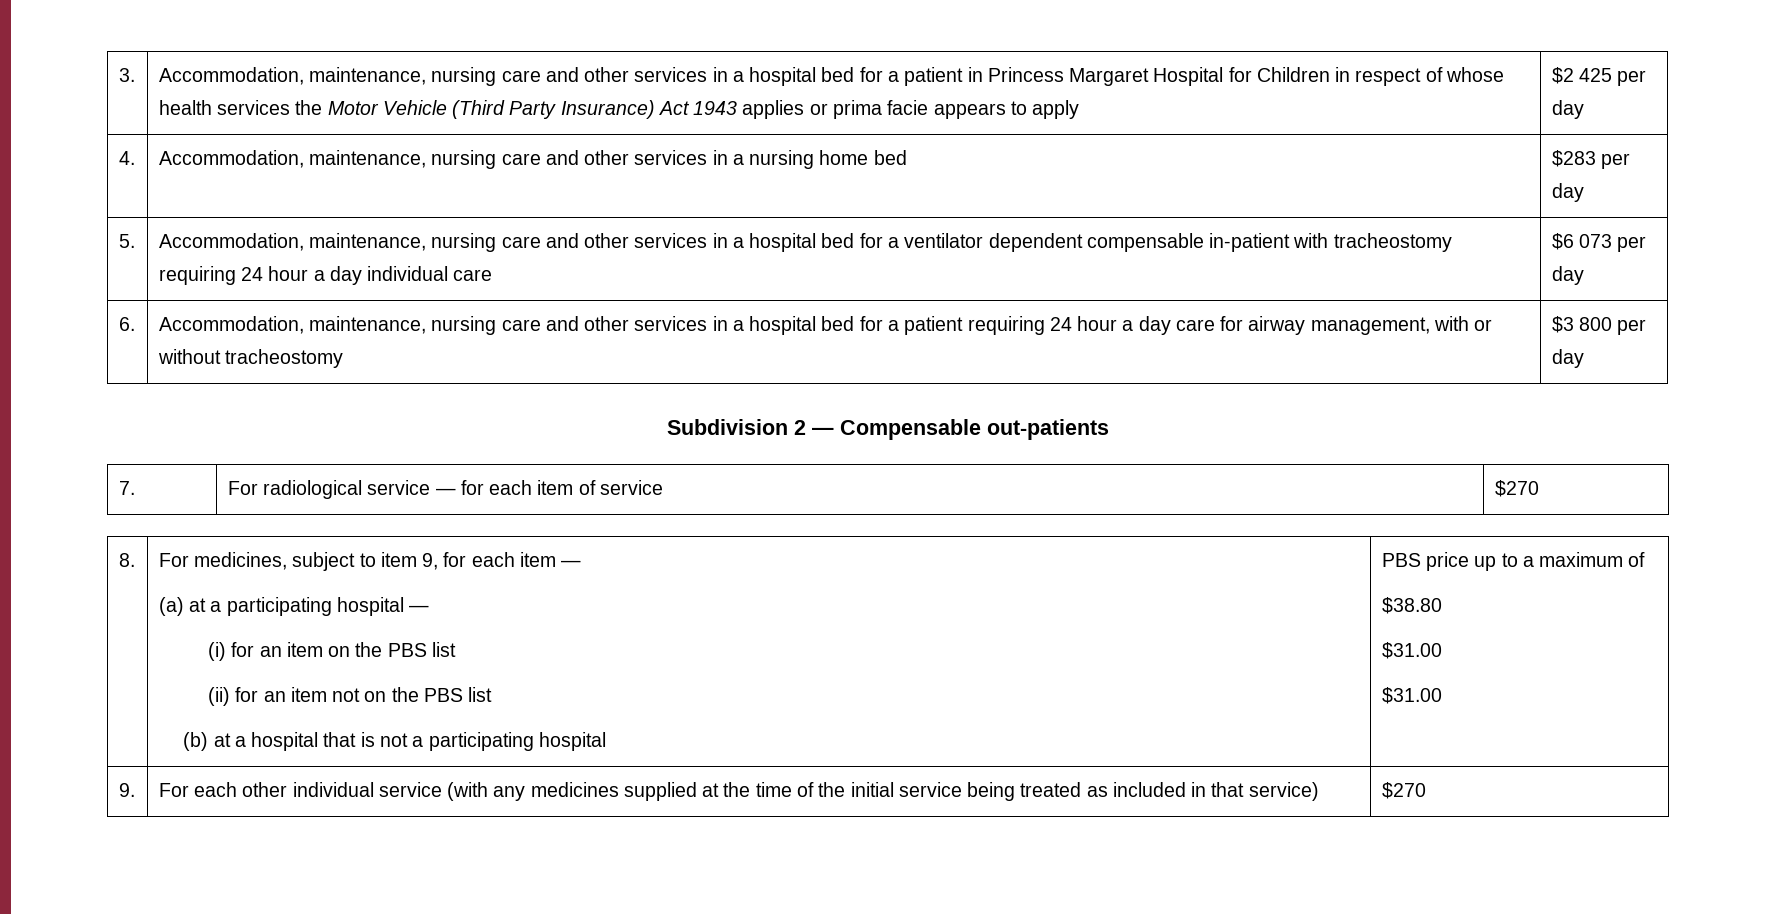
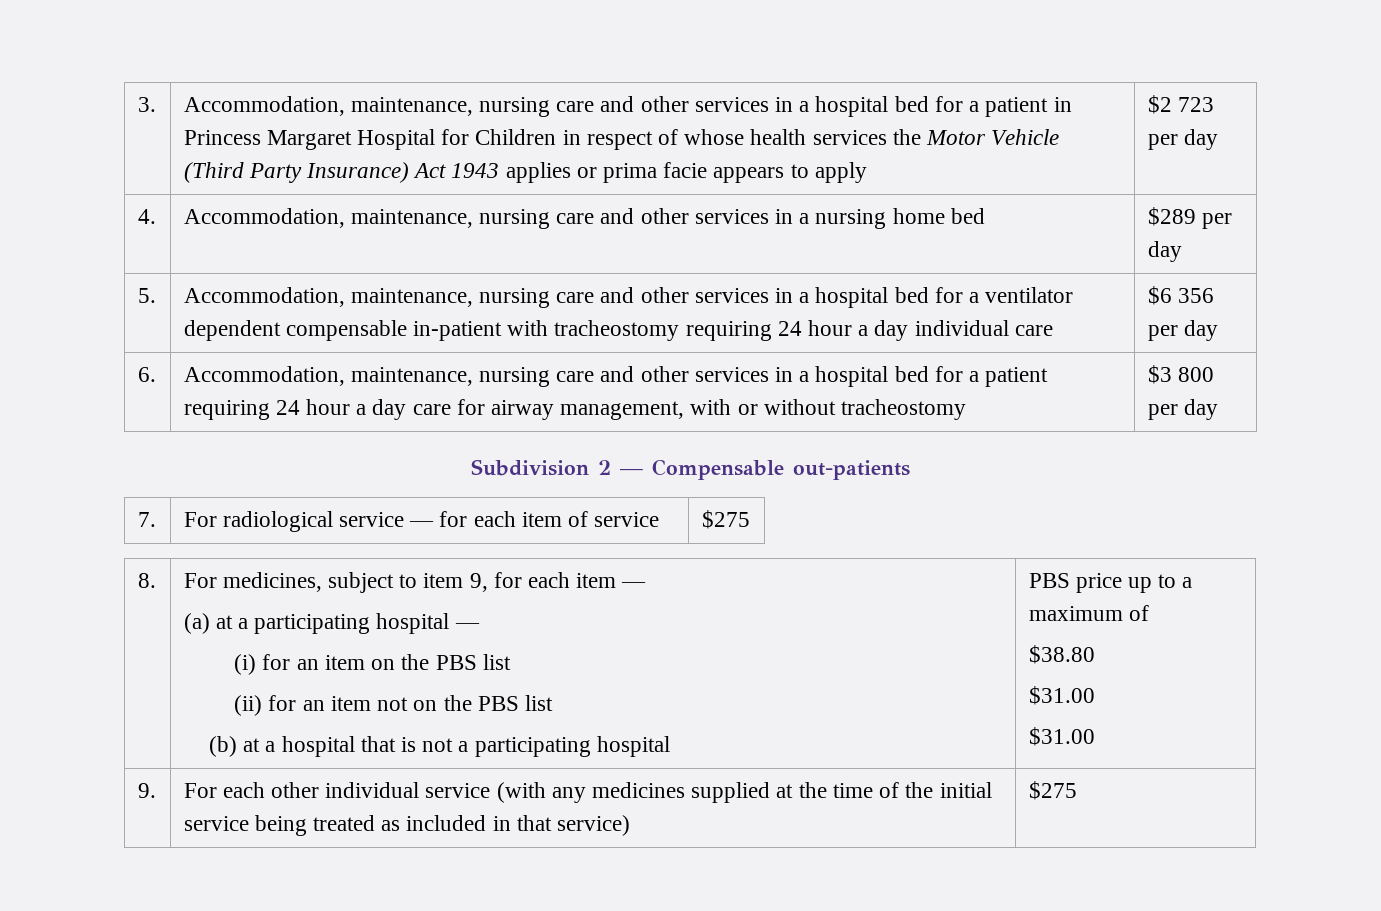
- $2 425 per day
+ $2 723 per day
- 4. | Accommodation, maintenance, nursing care and other services in a nursing home bed | $283 per day
+ 4. | Accommodation, maintenance, nursing care and other services in a nursing home bed | $289 per day
- 5. | Accommodation, maintenance, nursing care and other services in a hospital bed for a ventilator dependent compensable in-patient with tracheostomy requiring 24 hour a day individual care | $6 073 per day
+ 5. | Accommodation, maintenance, nursing care and other services in a hospital bed for a ventilator dependent compensable in-patient with tracheostomy requiring 24 hour a day individual care | $6 356 per day
- 7. | For radiological service — for each item of service | $270
+ 7. | For radiological service — for each item of service | $275
- 9. | For each other individual service (with any medicines supplied at the time of the initial service being treated as included in that service) | $270
+ 9. | For each other individual service (with any medicines supplied at the time of the initial service being treated as included in that service) | $275

